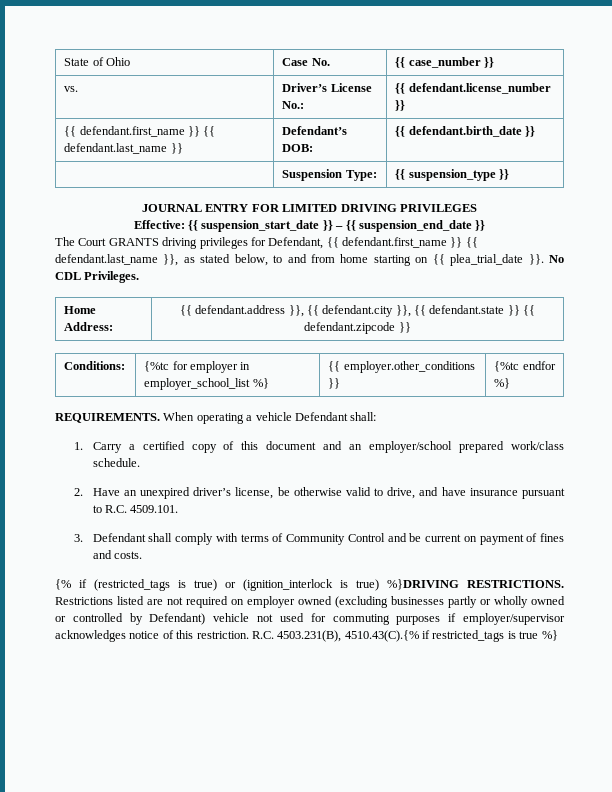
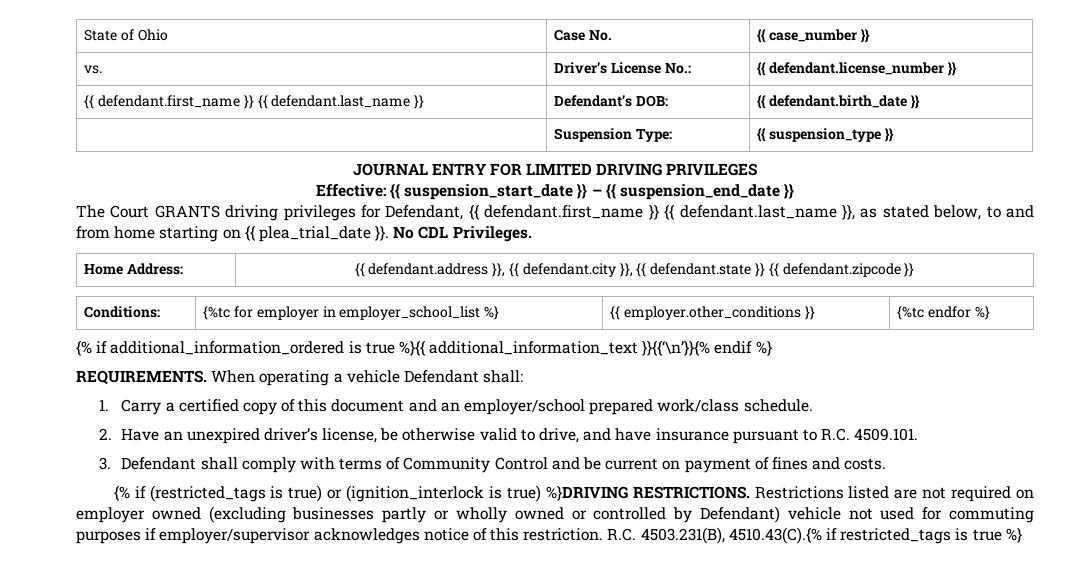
+ {% if additional_information_ordered is true %}{{ additional_information_text }}{{‘\n’}}{% endif %}

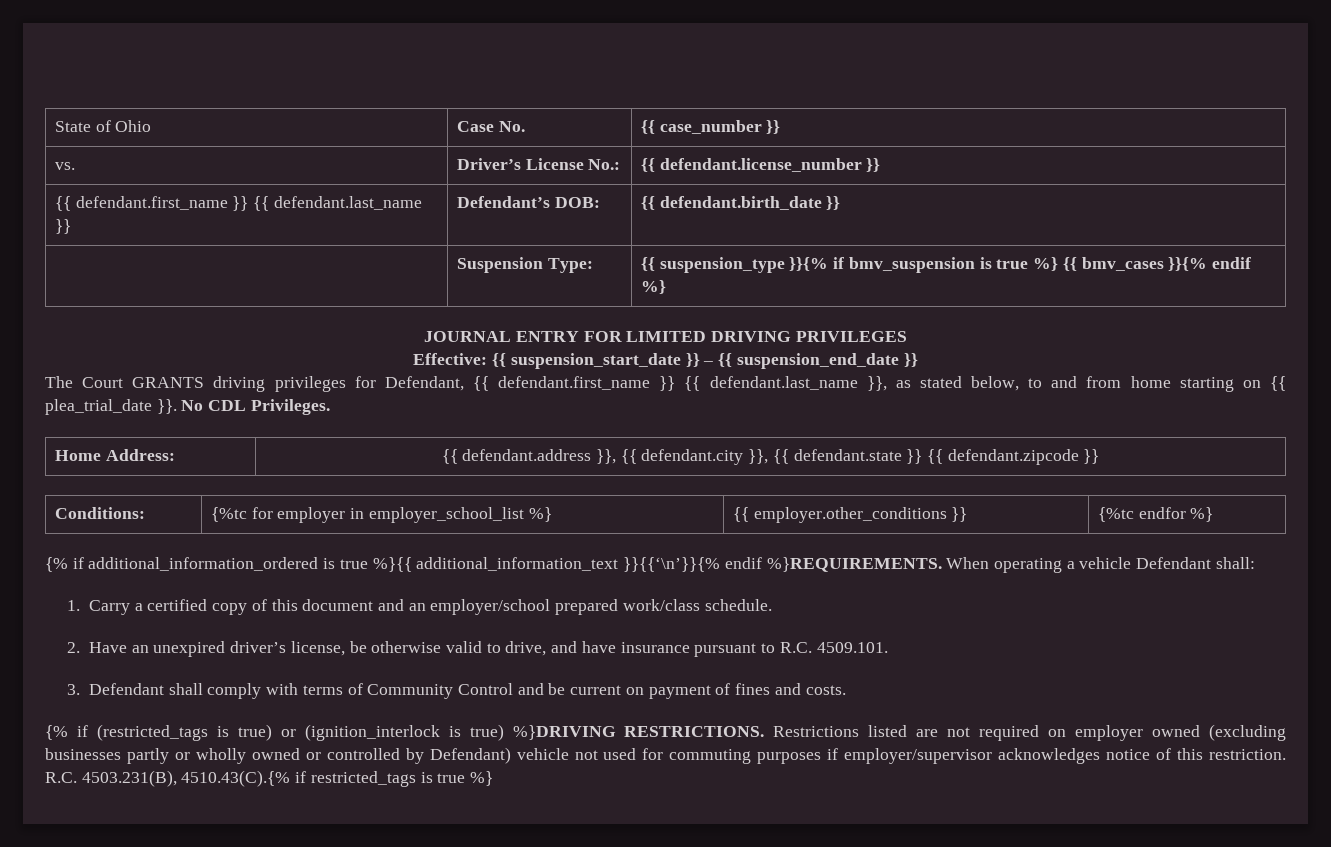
- | Suspension Type: | {{ suspension_type }}
+ | Suspension Type: | {{ suspension_type }}{% if bmv_suspension is true %} {{ bmv_cases }}{% endif %}
- {% if additional_information_ordered is true %}{{ additional_information_text }}{{‘\n’}}{% endif %}
- REQUIREMENTS.
+ {% if additional_information_ordered is true %}{{ additional_information_text }}{{‘\n’}}{% endif %}REQUIREMENTS.

